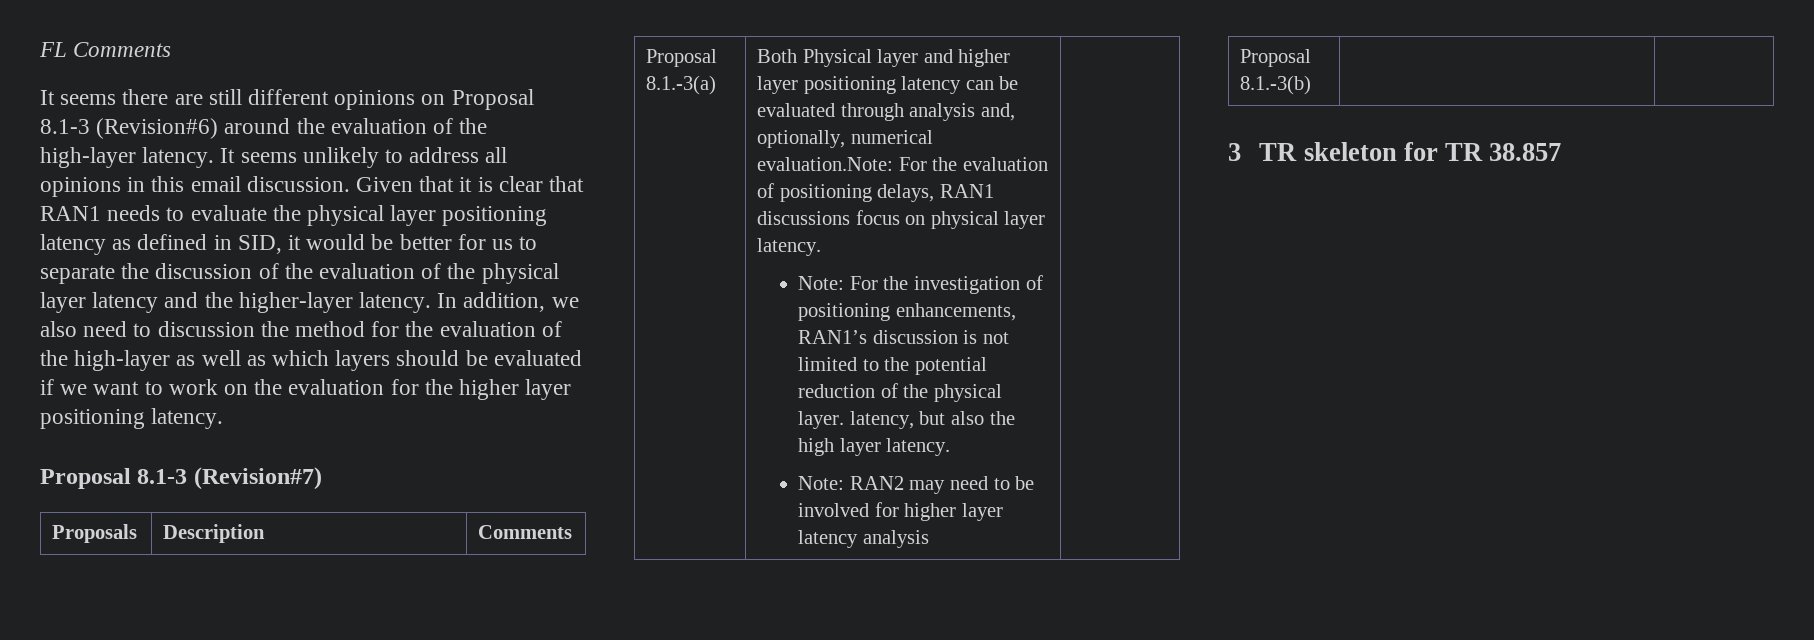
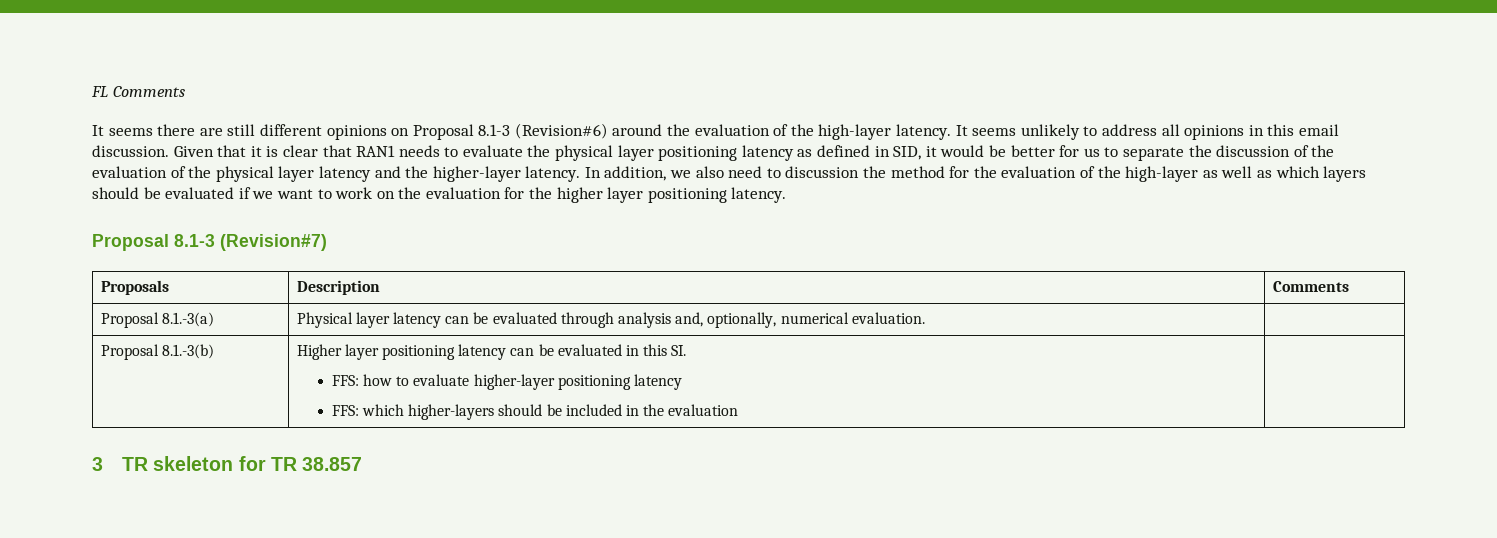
- Both Physical layer and higher layer positioning latency can be evaluated through analysis and, optionally, numerical evaluation.Note: For the evaluation of positioning delays, RAN1 discussions focus on physical layer latency.
- Note: For the investigation of positioning enhancements, RAN1’s discussion is not limited to the potential reduction of the physical layer. latency, but also the high layer latency.
- Note: RAN2 may need to be involved for higher layer latency analysis |
- Proposal 8.1.-3(b) | |
+ Physical layer latency can be evaluated through analysis and, optionally, numerical evaluation. |
+ Proposal 8.1.-3(b) | Higher layer positioning latency can be evaluated in this SI.
+ FFS: how to evaluate higher-layer positioning latency
+ FFS: which higher-layers should be included in the evaluation |

